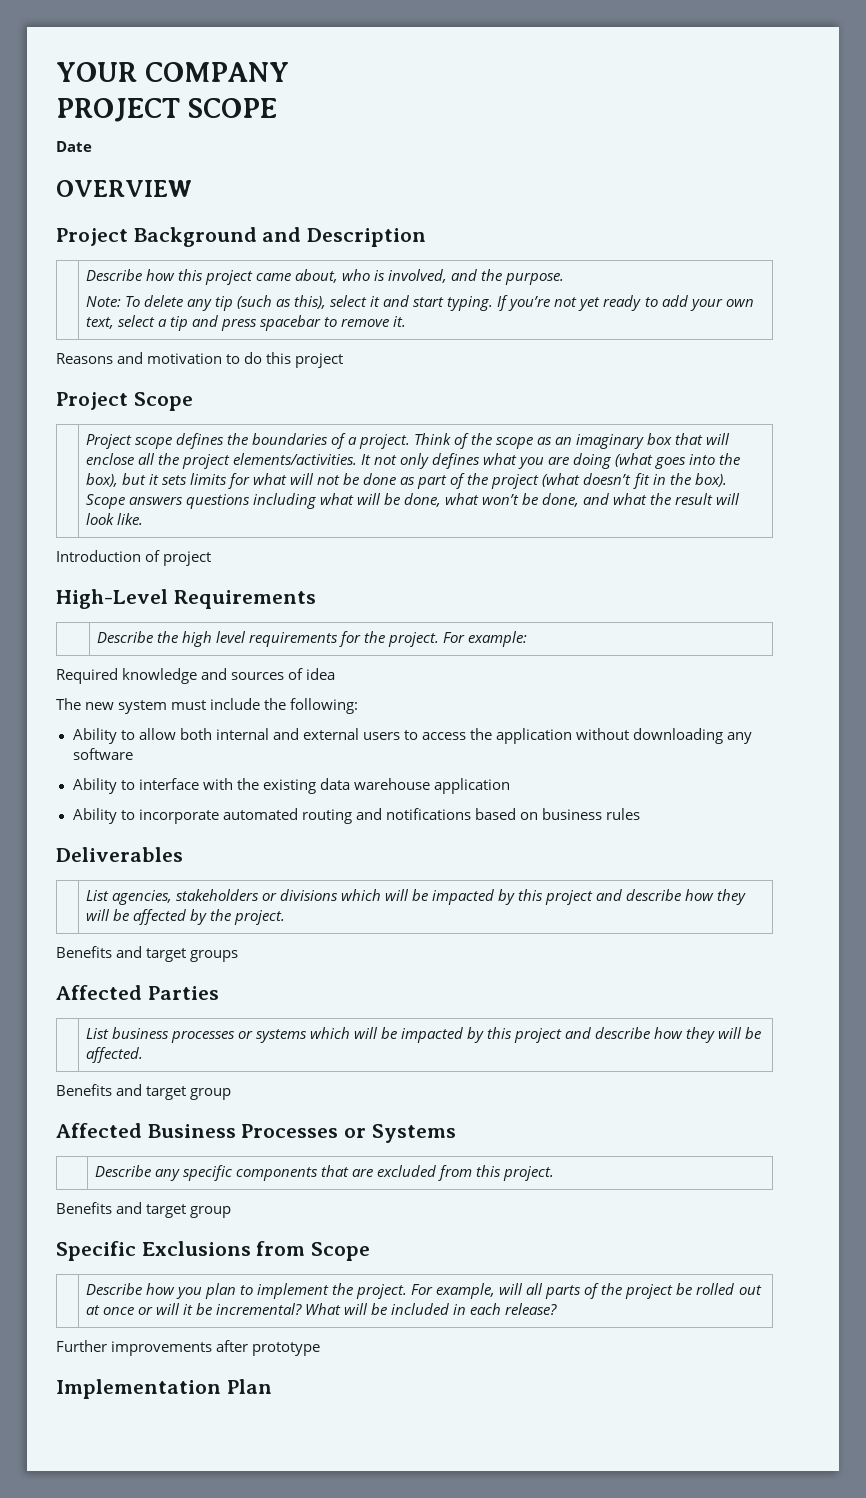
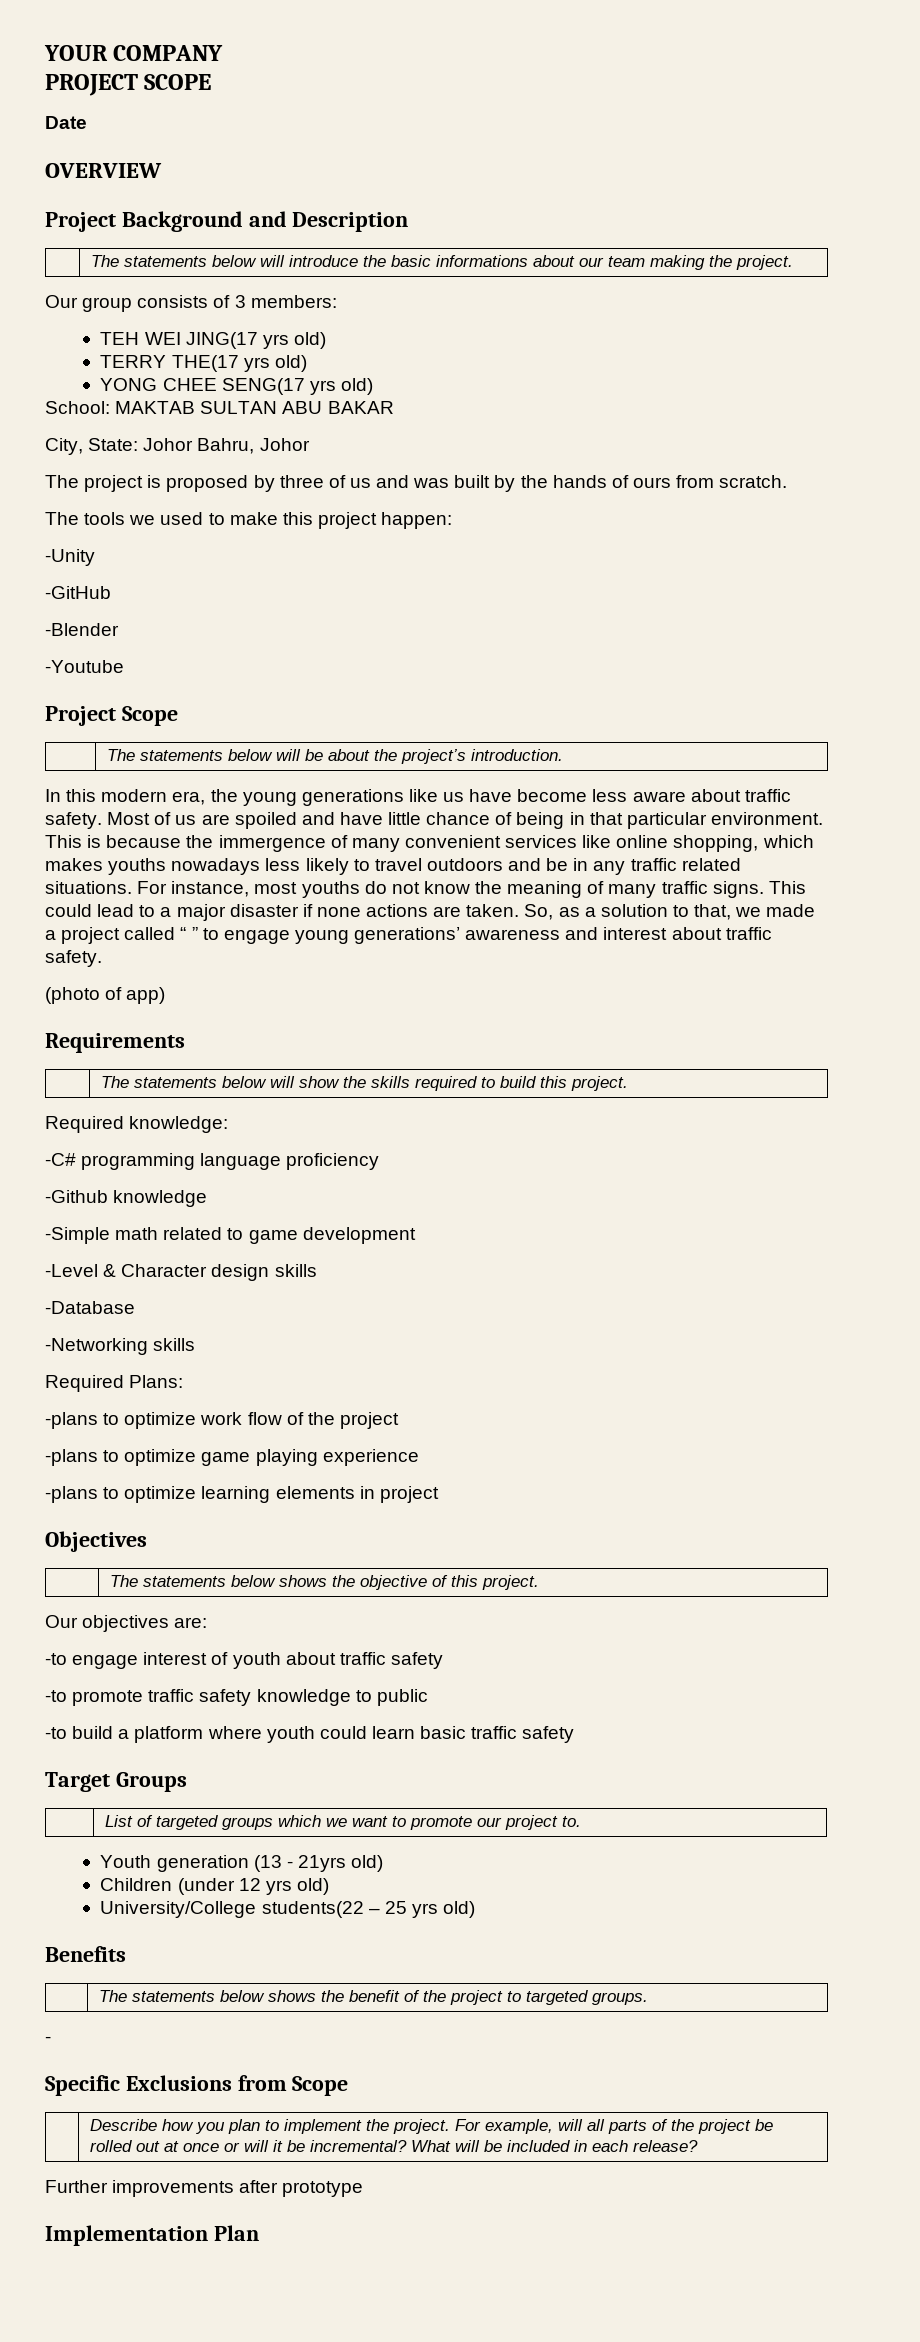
- Describe how this project came about, who is involved, and the purpose.
- Note: To delete any tip (such as this), select it and start typing. If you’re not yet ready to add your own text, select a tip and press spacebar to remove it.
- Reasons and motivation to do this project
+ The statements below will introduce the basic informations about our team making the project.
+ Our group consists of 3 members:
+ TEH WEI JING(17 yrs old)
+ TERRY THE(17 yrs old)
+ YONG CHEE SENG(17 yrs old)
+ School: MAKTAB SULTAN ABU BAKAR
+ City, State: Johor Bahru, Johor
+ The project is proposed by three of us and was built by the hands of ours from scratch.
+ The tools we used to make this project happen:
+ -Unity
+ -GitHub
+ -Blender
+ -Youtube
  Project Scope
- | Project scope defines the boundaries of a project. Think of the scope as an imaginary box that will enclose all the project elements/activities. It not only defines what you are doing (what goes into the box), but it sets limits for what will not be done as part of the project (what doesn’t fit in the box). Scope answers questions including what will be done, what won’t be done, and what the result will look like.
- Introduction of project
- High-Level Requirements
- | Describe the high level requirements for the project. For example:
- Required knowledge and sources of idea
- The new system must include the following:
- Ability to allow both internal and external users to access the application without downloading any software
- Ability to interface with the existing data warehouse application
- Ability to incorporate automated routing and notifications based on business rules
- Deliverables
- | List agencies, stakeholders or divisions which will be impacted by this project and describe how they will be affected by the project.
- Benefits and target groups
- Affected Parties
- | List business processes or systems which will be impacted by this project and describe how they will be affected.
- Benefits and target group
- Affected Business Processes or Systems
- | Describe any specific components that are excluded from this project.
- Benefits and target group
+ | The statements below will be about the project’s introduction.
+ In this modern era, the young generations like us have become less aware about traffic safety. Most of us are spoiled and have little chance of being in that particular environment. This is because the immergence of many convenient services like online shopping, which makes youths nowadays less likely to travel outdoors and be in any traffic related situations. For instance, most youths do not know the meaning of many traffic signs. This could lead to a major disaster if none actions are taken. So, as a solution to that, we made a project called “ ” to engage young generations’ awareness and interest about traffic safety.
+ (photo of app)
+ Requirements
+ | The statements below will show the skills required to build this project.
+ Required knowledge:
+ -C# programming language proficiency
+ -Github knowledge
+ -Simple math related to game development
+ -Level & Character design skills
+ -Database
+ -Networking skills
+ Required Plans:
+ -plans to optimize work flow of the project
+ -plans to optimize game playing experience
+ -plans to optimize learning elements in project
+ Objectives
+ | The statements below shows the objective of this project.
+ Our objectives are:
+ -to engage interest of youth about traffic safety
+ -to promote traffic safety knowledge to public
+ -to build a platform where youth could learn basic traffic safety
+ Target Groups
+ | List of targeted groups which we want to promote our project to.
+ Youth generation (13 - 21yrs old)
+ Children (under 12 yrs old)
+ University/College students(22 – 25 yrs old)
+ Benefits
+ | The statements below shows the benefit of the project to targeted groups.
+ -

